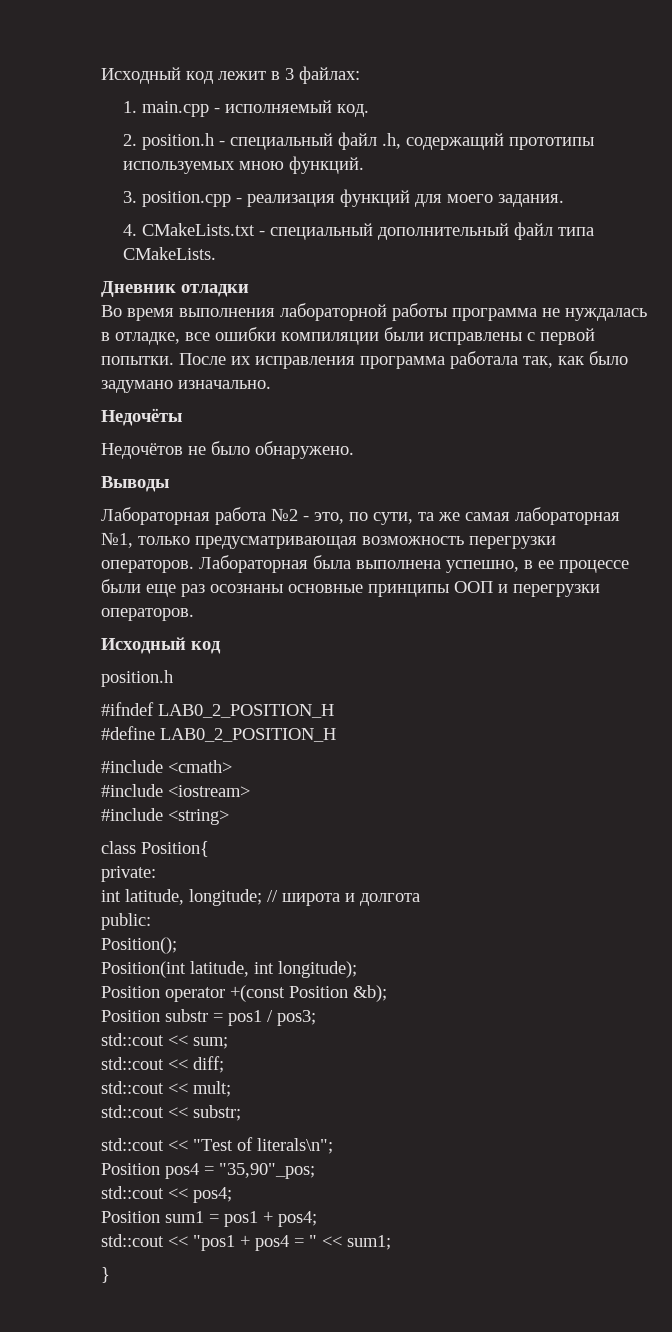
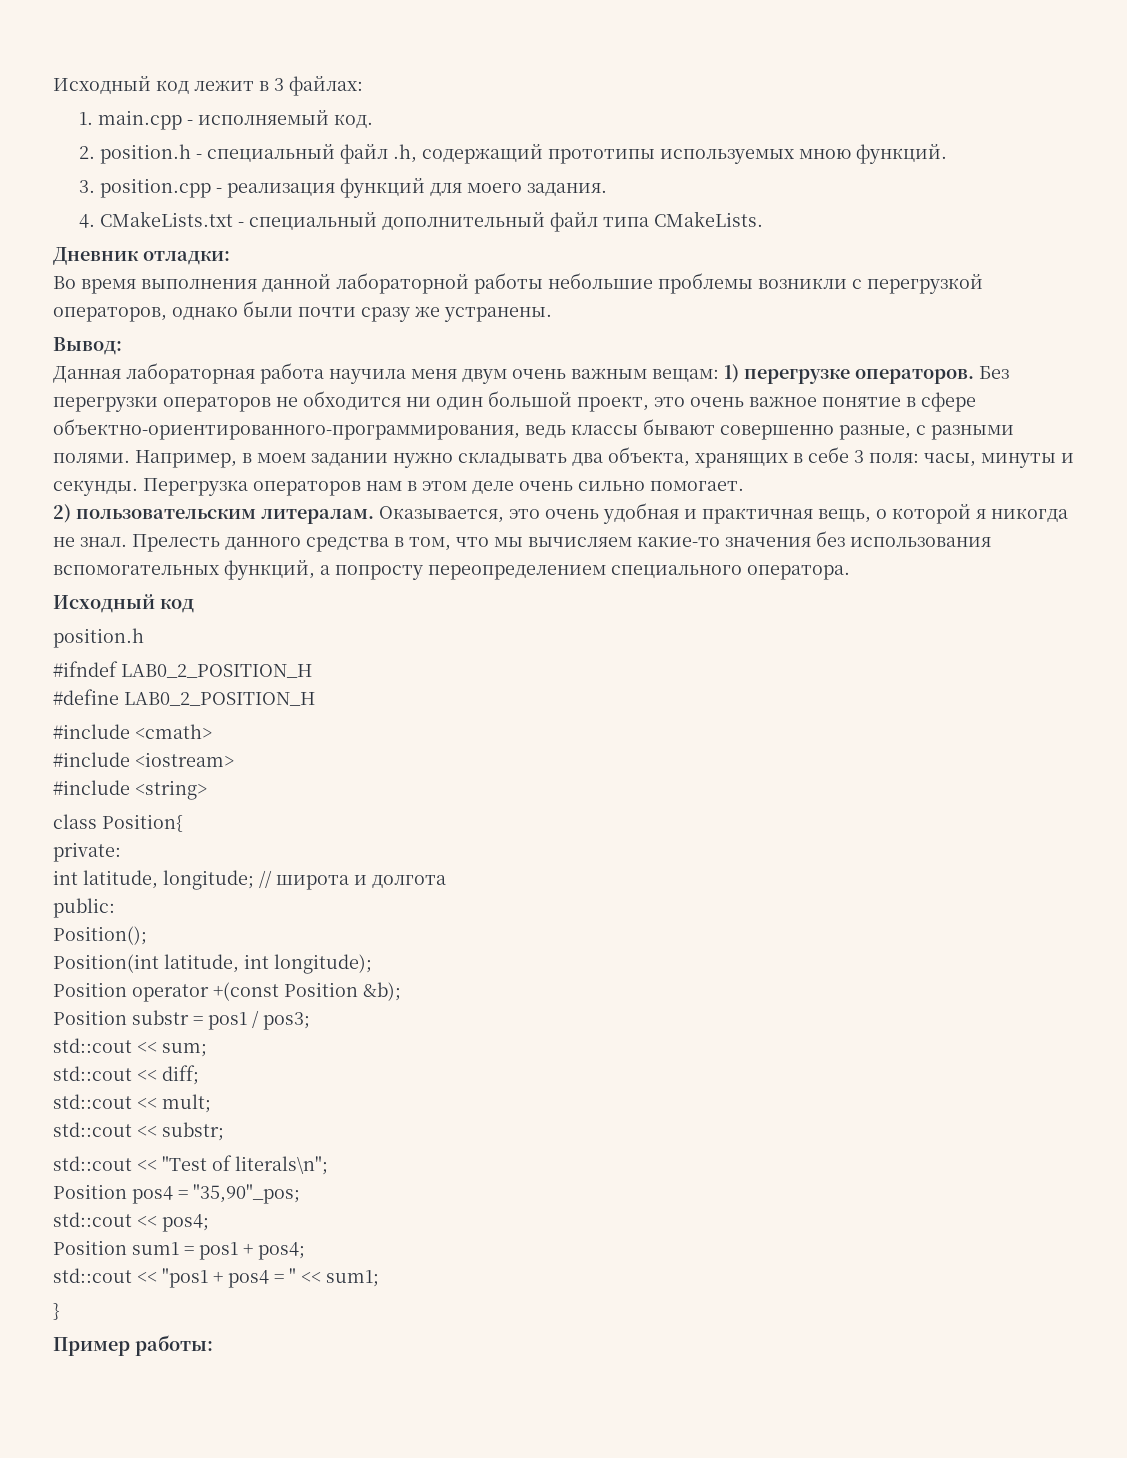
- Дневник отладки
+ Дневник отладки:
- Во время выполнения лабораторной работы программа не нуждалась в отладке, все ошибки компиляции были исправлены с первой попытки. После их исправления программа работала так, как было задумано изначально.
- Недочёты
- Недочётов не было обнаружено.
- Выводы
- Лабораторная работа №2 - это, по сути, та же самая лабораторная №1, только предусматривающая возможность перегрузки операторов. Лабораторная была выполнена успешно, в ее процессе были еще раз осознаны основные принципы ООП и перегрузки операторов.
+ Во время выполнения данной лабораторной работы небольшие проблемы возникли с перегрузкой операторов, однако были почти сразу же устранены.
+ Вывод:
+ Данная лабораторная работа научила меня двум очень важным вещам: 1) перегрузке операторов. Без перегрузки операторов не обходится ни один большой проект, это очень важное понятие в сфере объектно-ориентированного-программирования, ведь классы бывают совершенно разные, с разными полями. Например, в моем задании нужно складывать два объекта, хранящих в себе 3 поля: часы, минуты и секунды. Перегрузка операторов нам в этом деле очень сильно помогает.
+ 2) пользовательским литералам. Оказывается, это очень удобная и практичная вещь, о которой я никогда не знал. Прелесть данного средства в том, что мы вычисляем какие-то значения без использования вспомогательных функций, а попросту переопределением специального оператора.
+ Пример работы:

